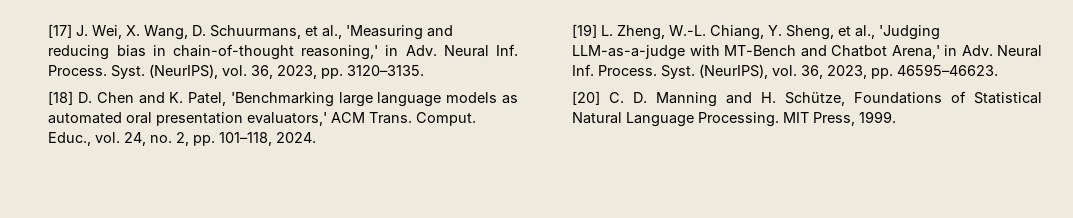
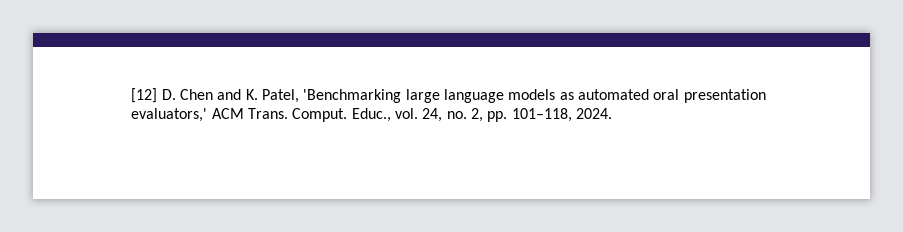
- [17] J. Wei, X. Wang, D. Schuurmans, et al., 'Measuring and reducing bias in chain-of-thought reasoning,' in Adv. Neural Inf. Process. Syst. (NeurIPS), vol. 36, 2023, pp. 3120–3135.
- [18] D. Chen and K. Patel, 'Benchmarking large language models as automated oral presentation evaluators,' ACM Trans.
+ [12] D. Chen and K. Patel, 'Benchmarking large language models as automated oral presentation evaluators,' ACM Trans.
- [19] L. Zheng, W.-L. Chiang, Y. Sheng, et al., 'Judging LLM-as-a-judge with MT-Bench and Chatbot Arena,' in Adv. Neural Inf. Process. Syst. (NeurIPS), vol. 36, 2023, pp. 46595–46623.
- [20] C. D. Manning and H. Schütze, Foundations of Statistical Natural Language Processing. MIT Press, 1999.

